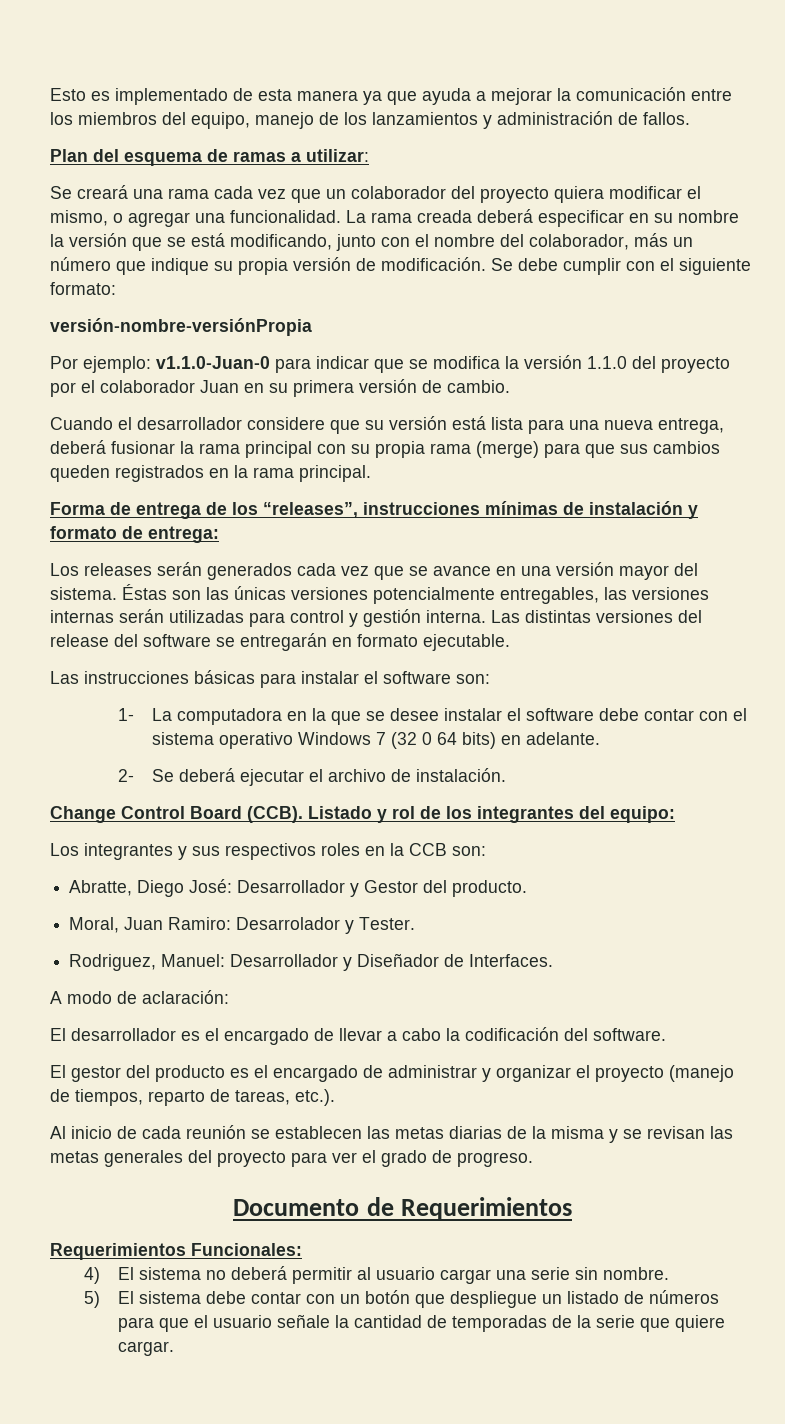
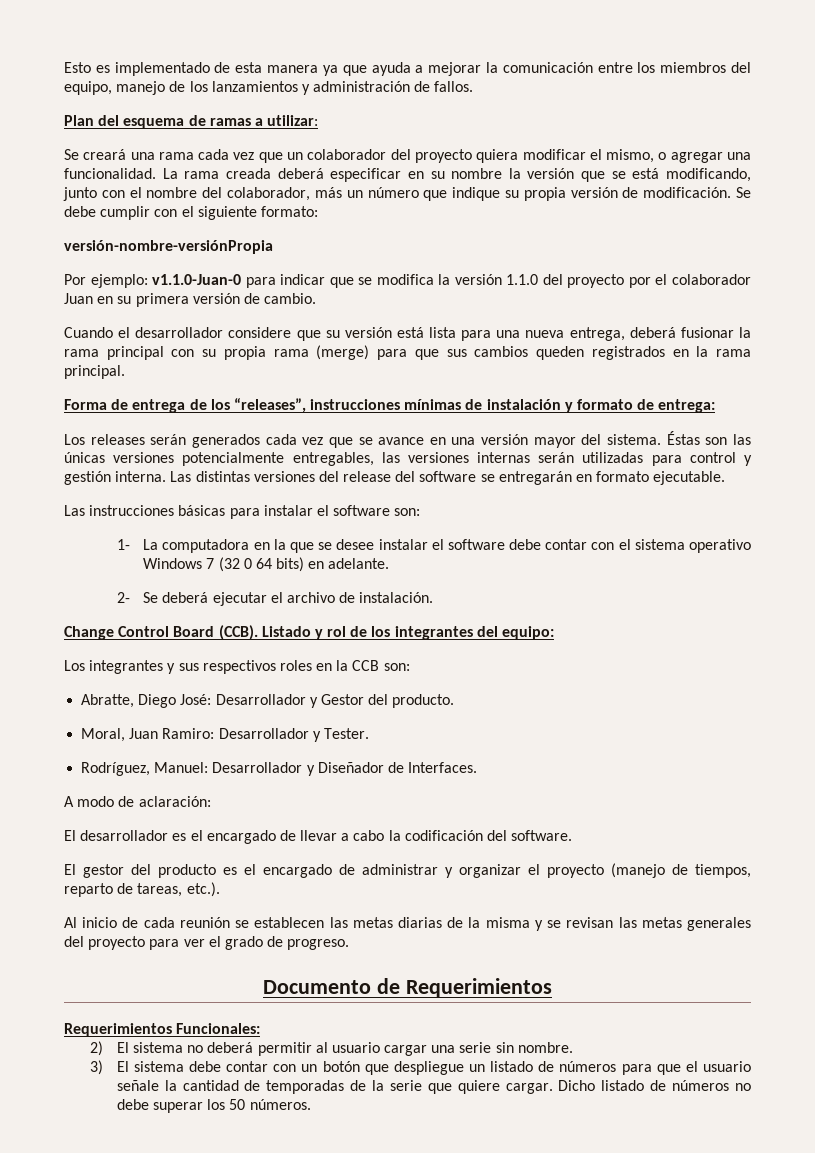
- Moral, Juan Ramiro: Desarrolador y Tester.
+ Moral, Juan Ramiro: Desarrollador y Tester.
- Rodriguez, Manuel: Desarrollador y Diseñador de Interfaces.
+ Rodríguez, Manuel: Desarrollador y Diseñador de Interfaces.
- 4) El sistema no deberá permitir al usuario cargar una serie sin nombre.
+ 2) El sistema no deberá permitir al usuario cargar una serie sin nombre.
- 5) El sistema debe contar con un botón que despliegue un listado de números para que el usuario señale la cantidad de temporadas de la serie que quiere cargar.
+ 3) El sistema debe contar con un botón que despliegue un listado de números para que el usuario señale la cantidad de temporadas de la serie que quiere cargar.
+ Dicho listado de números no debe superar los 50 números.

